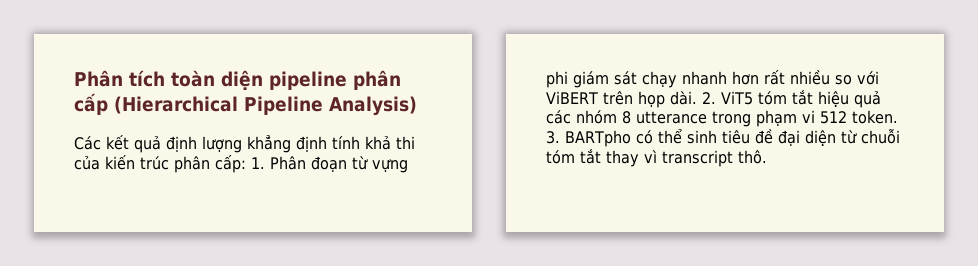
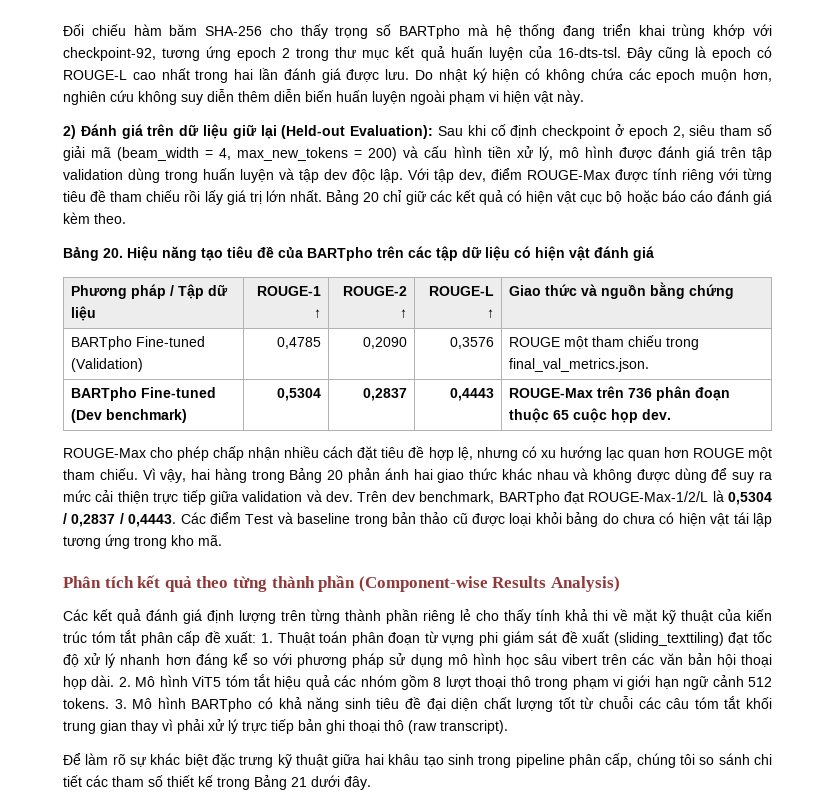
- Phân tích toàn diện pipeline phân cấp (Hierarchical Pipeline Analysis)
- Các kết quả định lượng khẳng định tính khả thi của kiến trúc phân cấp: 1. Phân đoạn từ vựng phi giám sát chạy nhanh hơn rất nhiều so với ViBERT trên họp dài.
+ Đối chiếu hàm băm SHA-256 cho thấy trọng số BARTpho mà hệ thống đang triển khai trùng khớp với checkpoint-92, tương ứng epoch 2 trong thư mục kết quả huấn luyện của 16-dts-tsl. Đây cũng là epoch có ROUGE-L cao nhất trong hai lần đánh giá được lưu. Do nhật ký hiện có không chứa các epoch muộn hơn, nghiên cứu không suy diễn thêm diễn biến huấn luyện ngoài phạm vi hiện vật này.
+ 2) Đánh giá trên dữ liệu giữ lại (Held-out Evaluation): Sau khi cố định checkpoint ở epoch 2, siêu tham số giải mã (beam_width = 4, max_new_tokens = 200) và cấu hình tiền xử lý, mô hình được đánh giá trên tập validation dùng trong huấn luyện và tập dev độc lập. Với tập dev, điểm ROUGE-Max được tính riêng với từng tiêu đề tham chiếu rồi lấy giá trị lớn nhất. Bảng 20 chỉ giữ các kết quả có hiện vật cục bộ hoặc báo cáo đánh giá kèm theo.
+ Bảng 20. Hiệu năng tạo tiêu đề của BARTpho trên các tập dữ liệu có hiện vật đánh giá
+ Phương pháp / Tập dữ liệu | ROUGE-1 ↑ | ROUGE-2 ↑ | ROUGE-L ↑ | Giao thức và nguồn bằng chứng
+ BARTpho Fine-tuned (Validation) | 0,4785 | 0,2090 | 0,3576 | ROUGE một tham chiếu trong final_val_metrics.json.
+ BARTpho Fine-tuned (Dev benchmark) | 0,5304 | 0,2837 | 0,4443 | ROUGE-Max trên 736 phân đoạn thuộc 65 cuộc họp dev.
+ ROUGE-Max cho phép chấp nhận nhiều cách đặt tiêu đề hợp lệ, nhưng có xu hướng lạc quan hơn ROUGE một tham chiếu. Vì vậy, hai hàng trong Bảng 20 phản ánh hai giao thức khác nhau và không được dùng để suy ra mức cải thiện trực tiếp giữa validation và dev. Trên dev benchmark, BARTpho đạt ROUGE-Max-1/2/L là 0,5304 / 0,2837 / 0,4443. Các điểm Test và baseline trong bản thảo cũ được loại khỏi bảng do chưa có hiện vật tái lập tương ứng trong kho mã.
+ Phân tích kết quả theo từng thành phần (Component-wise Results Analysis)
+ Các kết quả đánh giá định lượng trên từng thành phần riêng lẻ cho thấy tính khả thi về mặt kỹ thuật của kiến trúc tóm tắt phân cấp đề xuất: 1. Thuật toán phân đoạn từ vựng phi giám sát đề xuất (sliding_texttiling) đạt tốc độ xử lý nhanh hơn đáng kể so với phương pháp sử dụng mô hình học sâu vibert trên các văn bản hội thoại họp dài.
- 2. ViT5 tóm tắt hiệu quả các nhóm 8 utterance trong phạm vi 512 token. 3. BARTpho có thể sinh tiêu đề đại diện từ chuỗi tóm tắt thay vì transcript thô.
+ 2. Mô hình ViT5 tóm tắt hiệu quả các nhóm gồm 8 lượt thoại thô trong phạm vi giới hạn ngữ cảnh 512 tokens. 3. Mô hình BARTpho có khả năng sinh tiêu đề đại diện chất lượng tốt từ chuỗi các câu tóm tắt khối trung gian thay vì phải xử lý trực tiếp bản ghi thoại thô (raw transcript).
+ Để làm rõ sự khác biệt đặc trưng kỹ thuật giữa hai khâu tạo sinh trong pipeline phân cấp, chúng tôi so sánh chi tiết các tham số thiết kế trong Bảng 21 dưới đây.

